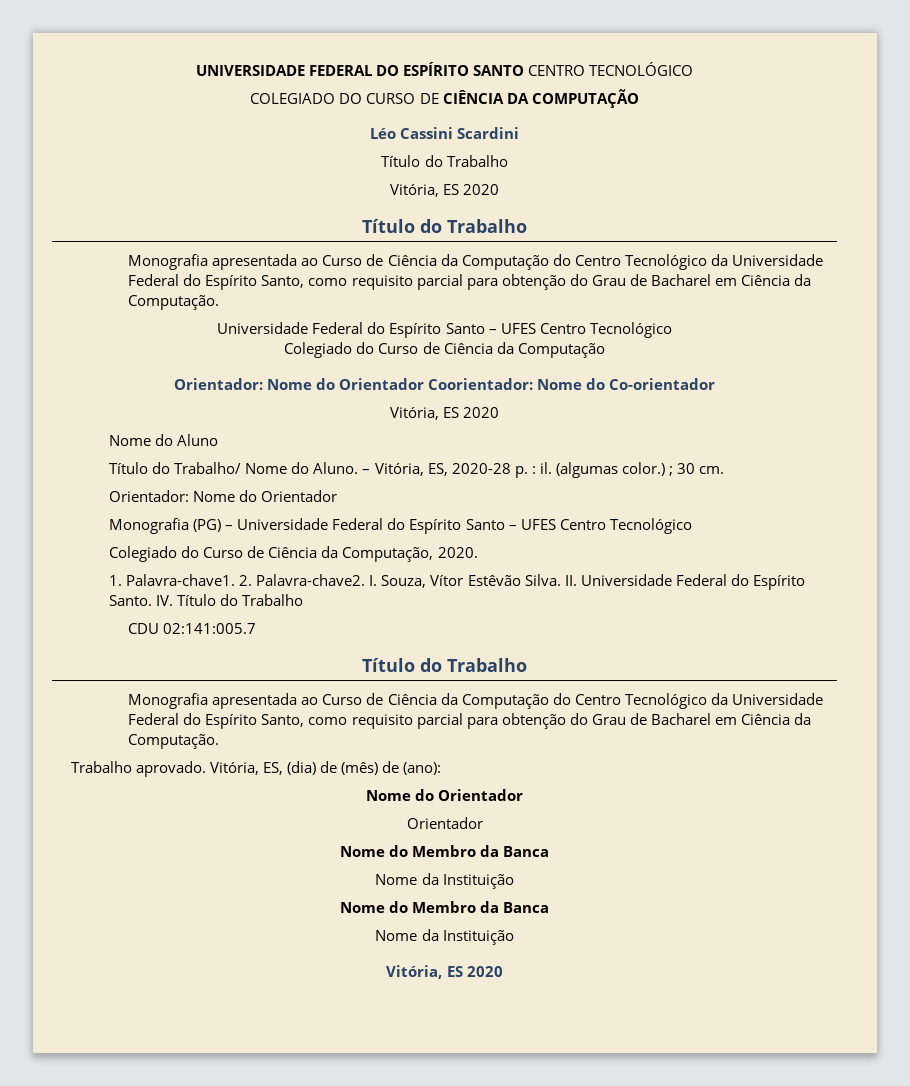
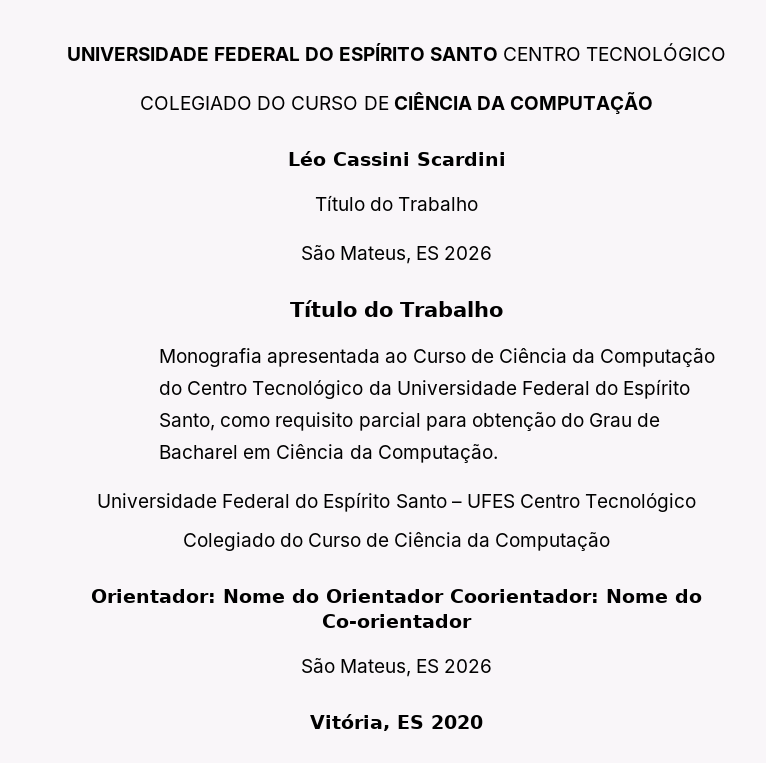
  Léo Cassini Scardini
  Título do Trabalho
- Vitória, ES 2020
+ São Mateus, ES 2026
  Orientador: Nome do Orientador Coorientador: Nome do Co-orientador
- Vitória, ES 2020
- Nome do Aluno
- Título do Trabalho/ Nome do Aluno. – Vitória, ES, 2020-28 p. : il. (algumas color.) ; 30 cm.
- Orientador: Nome do Orientador
- Monografia (PG) – Universidade Federal do Espírito Santo – UFES Centro Tecnológico
- Colegiado do Curso de Ciência da Computação, 2020.
- 1. Palavra-chave1. 2. Palavra-chave2. I. Souza, Vítor Estêvão Silva. II. Universidade Federal do Espírito Santo. IV. Título do Trabalho
- CDU 02:141:005.7
- Título do Trabalho
- Monografia apresentada ao Curso de Ciência da Computação do Centro Tecnológico da Universidade Federal do Espírito Santo, como requisito parcial para obtenção do Grau de Bacharel em Ciência da Computação.
- Trabalho aprovado. Vitória, ES, (dia) de (mês) de (ano):
- Nome do Orientador
- Orientador
- Nome do Membro da Banca
- Nome da Instituição
- Nome do Membro da Banca
- Nome da Instituição
+ São Mateus, ES 2026

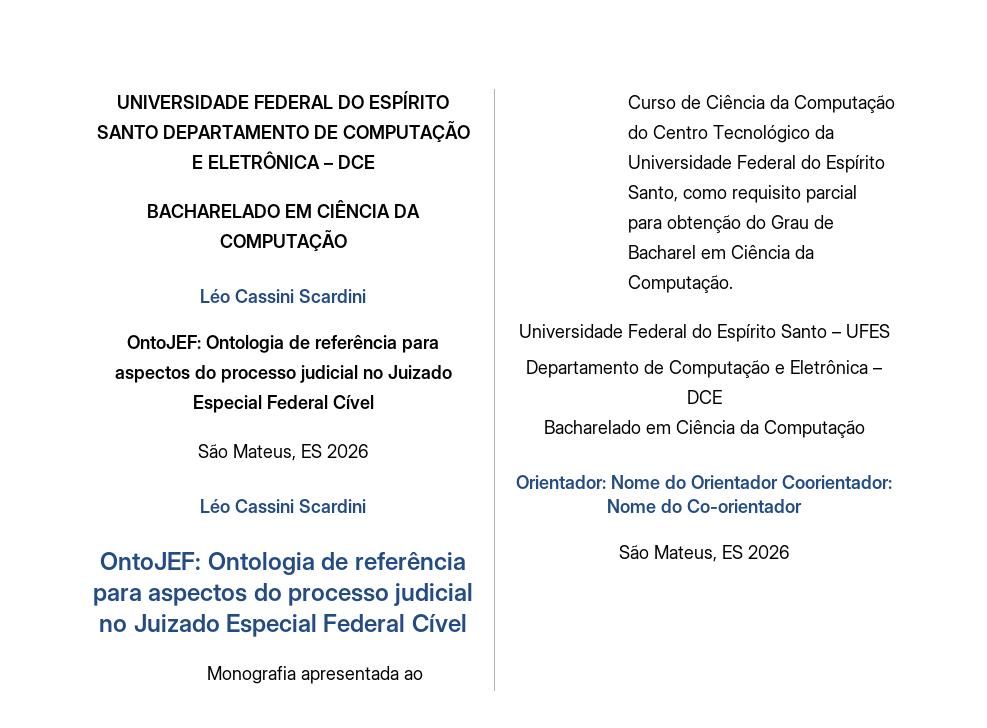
- UNIVERSIDADE FEDERAL DO ESPÍRITO SANTO CENTRO TECNOLÓGICO
- COLEGIADO DO CURSO DE CIÊNCIA DA COMPUTAÇÃO
+ UNIVERSIDADE FEDERAL DO ESPÍRITO SANTO DEPARTAMENTO DE COMPUTAÇÃO E ELETRÔNICA – DCE
+ BACHARELADO EM CIÊNCIA DA COMPUTAÇÃO
  Léo Cassini Scardini
- Título do Trabalho
+ OntoJEF: Ontologia de referência para aspectos do processo judicial no Juizado Especial Federal Cível
  São Mateus, ES 2026
- Título do Trabalho
+ Léo Cassini Scardini
+ OntoJEF: Ontologia de referência para aspectos do processo judicial no Juizado Especial Federal Cível
- Universidade Federal do Espírito Santo – UFES Centro Tecnológico
- Colegiado do Curso de Ciência da Computação
+ Universidade Federal do Espírito Santo – UFES
+ Departamento de Computação e Eletrônica – DCE
+ Bacharelado em Ciência da Computação
- Vitória, ES 2020

